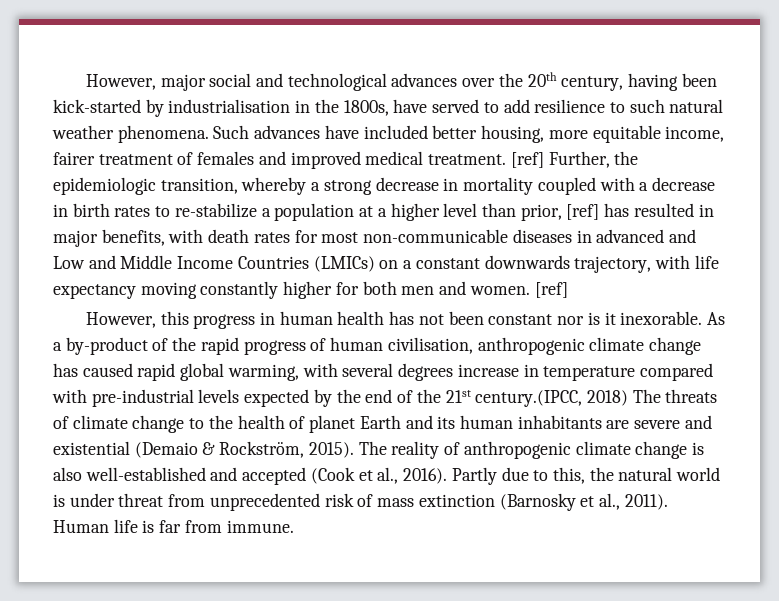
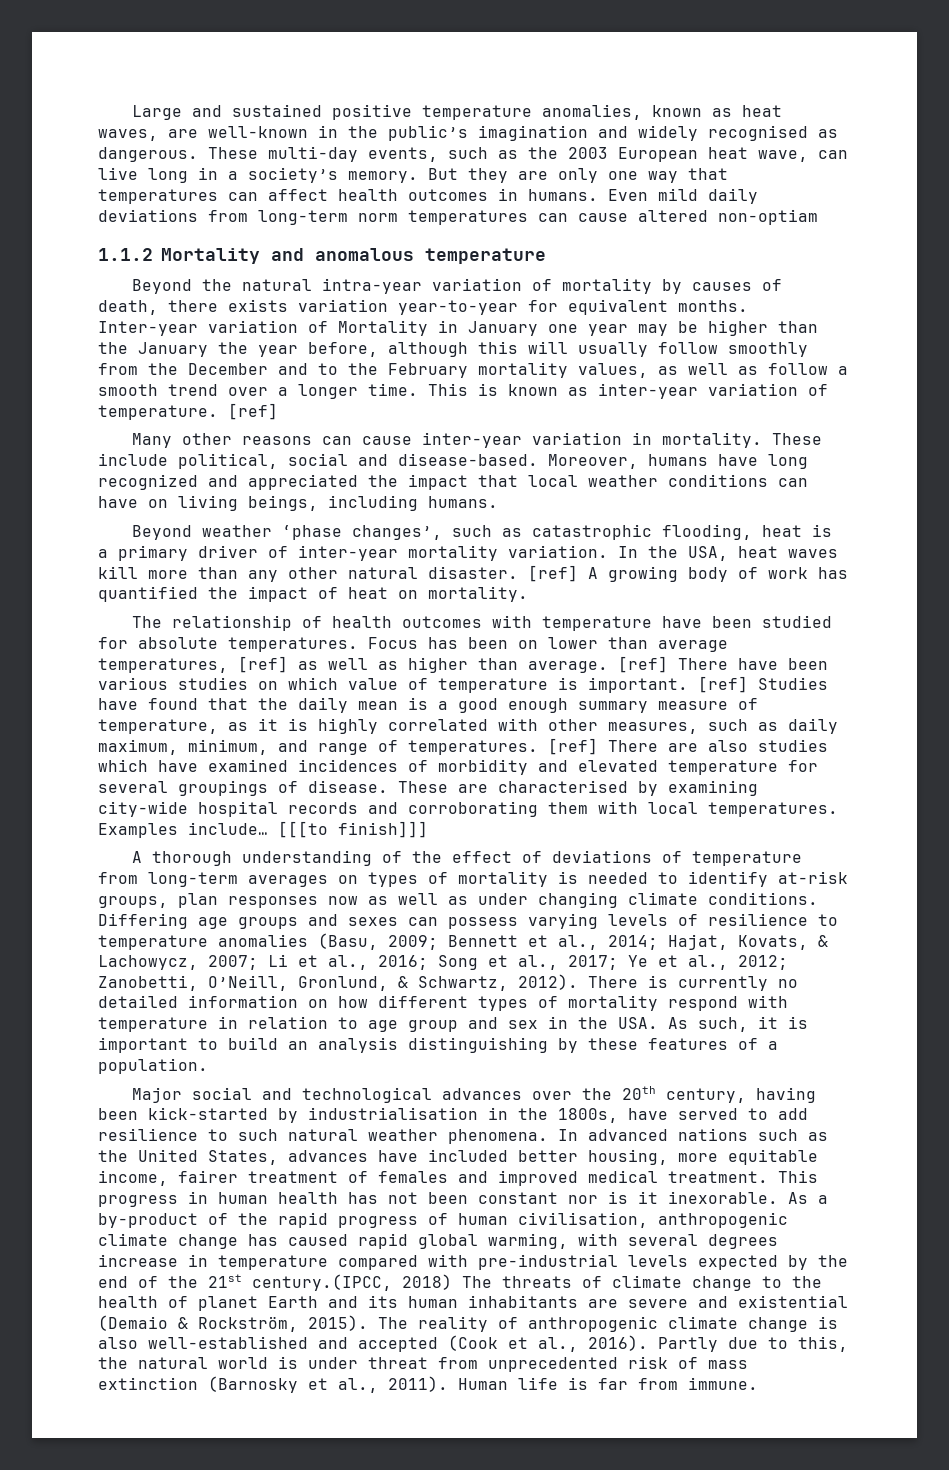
- However, major social and technological advances over the 20th century, having been kick-started by industrialisation in the 1800s, have served to add resilience to such natural weather phenomena.
+ Large and sustained positive temperature anomalies, known as heat waves, are well-known in the public’s imagination and widely recognised as dangerous. These multi-day events, such as the 2003 European heat wave, can live long in a society’s memory. But they are only one way that temperatures can affect health outcomes in humans. Even mild daily deviations from long-term norm temperatures can cause altered non-optiam
+ 1.1.2 Mortality and anomalous temperature
+ Beyond the natural intra-year variation of mortality by causes of death, there exists variation year-to-year for equivalent months. Inter-year variation of Mortality in January one year may be higher than the January the year before, although this will usually follow smoothly from the December and to the February mortality values, as well as follow a smooth trend over a longer time. This is known as inter-year variation of temperature. [ref]
+ Many other reasons can cause inter-year variation in mortality. These include political, social and disease-based. Moreover, humans have long recognized and appreciated the impact that local weather conditions can have on living beings, including humans.
+ Beyond weather ‘phase changes’, such as catastrophic flooding, heat is a primary driver of inter-year mortality variation. In the USA, heat waves kill more than any other natural disaster. [ref] A growing body of work has quantified the impact of heat on mortality.
+ The relationship of health outcomes with temperature have been studied for absolute temperatures. Focus has been on lower than average temperatures, [ref] as well as higher than average. [ref] There have been various studies on which value of temperature is important. [ref] Studies have found that the daily mean is a good enough summary measure of temperature, as it is highly correlated with other measures, such as daily maximum, minimum, and range of temperatures. [ref] There are also studies which have examined incidences of morbidity and elevated temperature for several groupings of disease. These are characterised by examining city-wide hospital records and corroborating them with local temperatures. Examples include… [[[to finish]]]
+ A thorough understanding of the effect of deviations of temperature from long-term averages on types of mortality is needed to identify at-risk groups, plan responses now as well as under changing climate conditions. Differing age groups and sexes can possess varying levels of resilience to temperature anomalies (Basu, 2009; Bennett et al., 2014; Hajat, Kovats, & Lachowycz, 2007; Li et al., 2016; Song et al., 2017; Ye et al., 2012; Zanobetti, O’Neill, Gronlund, & Schwartz, 2012). There is currently no detailed information on how different types of mortality respond with temperature in relation to age group and sex in the USA. As such, it is important to build an analysis distinguishing by these features of a population.
+ Major social and technological advances over the 20th century, having been kick-started by industrialisation in the 1800s, have served to add resilience to such natural weather phenomena.
- Such advances have included better housing, more equitable income, fairer treatment of females and improved medical treatment.
+ In advanced nations such as the United States, advances have included better housing, more equitable income, fairer treatment of females and improved medical treatment.
- [ref] Further, the epidemiologic transition, whereby a strong decrease in mortality coupled with a decrease in birth rates to re-stabilize a population at a higher level than prior, [ref] has resulted in major benefits, with death rates for most non-communicable diseases in advanced and Low and Middle Income Countries (LMICs) on a constant downwards trajectory, with life expectancy moving constantly higher for both men and women. [ref]
- However, this progress in human health has not been constant nor is it inexorable.
+ This progress in human health has not been constant nor is it inexorable.

